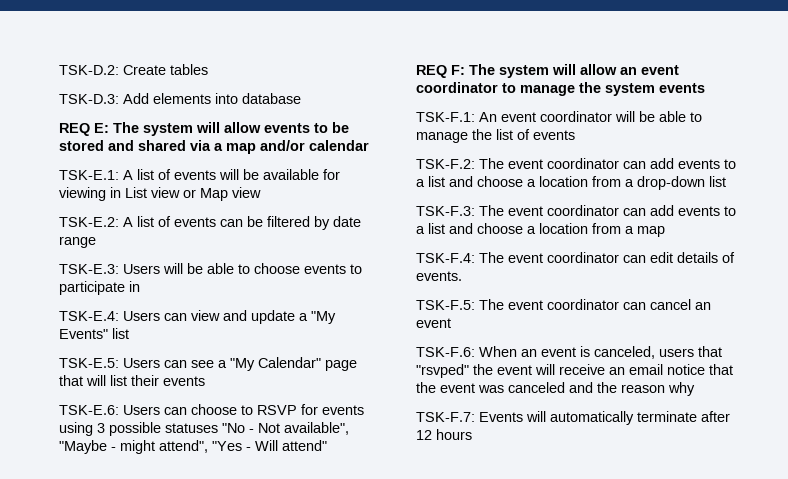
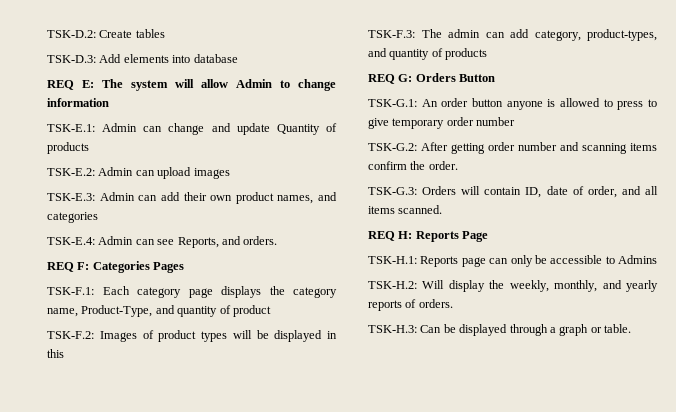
- REQ E: The system will allow events to be stored and shared via a map and/or calendar
- TSK-E.1: A list of events will be available for viewing in List view or Map view
- TSK-E.2: A list of events can be filtered by date range
- TSK-E.3: Users will be able to choose events to participate in
- TSK-E.4: Users can view and update a "My Events" list
- TSK-E.5: Users can see a "My Calendar" page that will list their events
- TSK-E.6: Users can choose to RSVP for events using 3 possible statuses "No - Not available", "Maybe - might attend", "Yes - Will attend"
- REQ F: The system will allow an event coordinator to manage the system events
- TSK-F.1: An event coordinator will be able to manage the list of events
- TSK-F.2: The event coordinator can add events to a list and choose a location from a drop-down list
- TSK-F.3: The event coordinator can add events to a list and choose a location from a map
- TSK-F.4: The event coordinator can edit details of events.
- TSK-F.5: The event coordinator can cancel an event
- TSK-F.6: When an event is canceled, users that "rsvped" the event will receive an email notice that the event was canceled and the reason why
- TSK-F.7: Events will automatically terminate after 12 hours
+ REQ E: The system will allow Admin to change information
+ TSK-E.1: Admin can change and update Quantity of products
+ TSK-E.2: Admin can upload images
+ TSK-E.3: Admin can add their own product names, and categories
+ TSK-E.4: Admin can see Reports, and orders.
+ REQ F: Categories Pages
+ TSK-F.1: Each category page displays the category name, Product-Type, and quantity of product
+ TSK-F.2: Images of product types will be displayed in this
+ TSK-F.3: The admin can add category, product-types, and quantity of products
+ REQ G: Orders Button
+ TSK-G.1: An order button anyone is allowed to press to give temporary order number
+ TSK-G.2: After getting order number and scanning items confirm the order.
+ TSK-G.3: Orders will contain ID, date of order, and all items scanned.
+ REQ H: Reports Page
+ TSK-H.1: Reports page can only be accessible to Admins
+ TSK-H.2: Will display the weekly, monthly, and yearly reports of orders.
+ TSK-H.3: Can be displayed through a graph or table.

